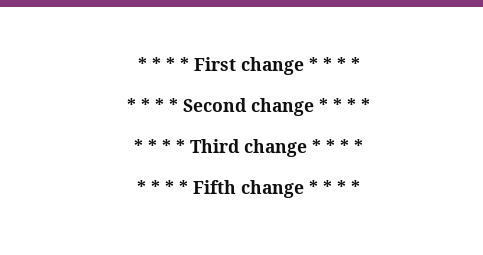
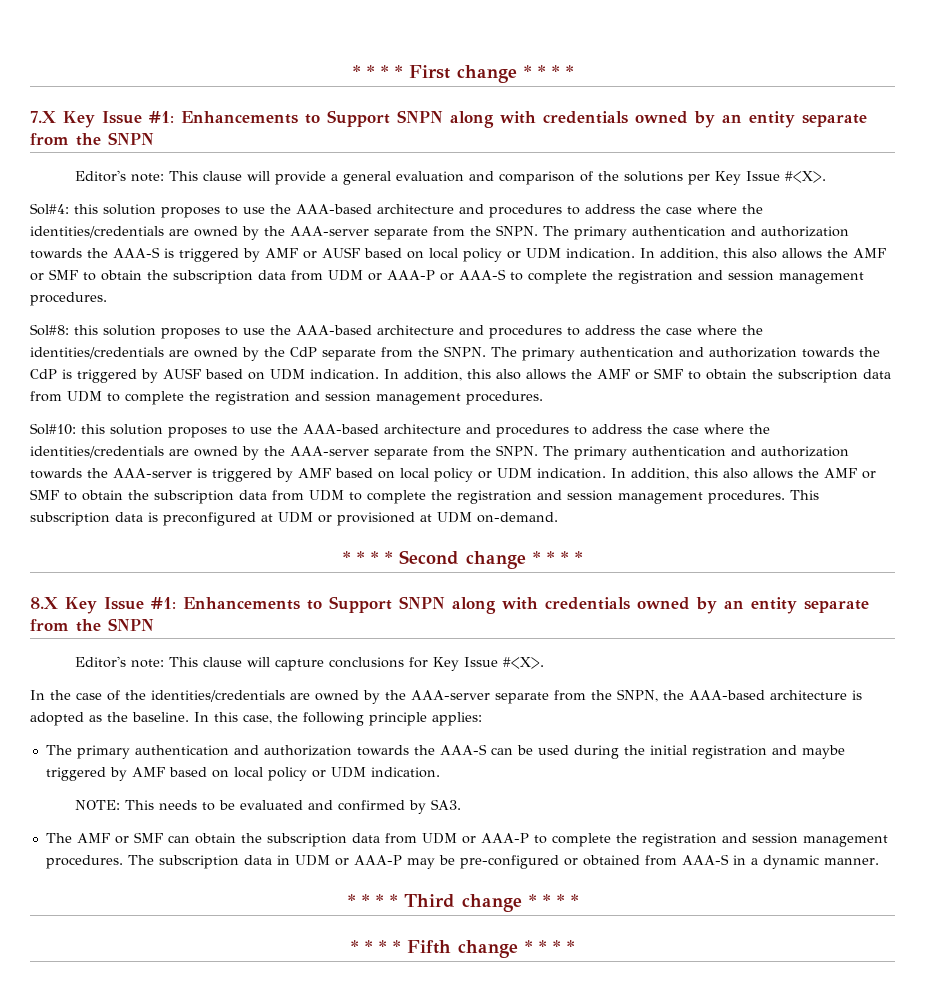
+ 7.X Key Issue #1: Enhancements to Support SNPN along with credentials owned by an entity separate from the SNPN
+ Editor's note: This clause will provide a general evaluation and comparison of the solutions per Key Issue #<X>.
+ Sol#4: this solution proposes to use the AAA-based architecture and procedures to address the case where the identities/credentials are owned by the AAA-server separate from the SNPN. The primary authentication and authorization towards the AAA-S is triggered by AMF or AUSF based on local policy or UDM indication. In addition, this also allows the AMF or SMF to obtain the subscription data from UDM or AAA-P or AAA-S to complete the registration and session management procedures.
+ Sol#8: this solution proposes to use the AAA-based architecture and procedures to address the case where the identities/credentials are owned by the CdP separate from the SNPN. The primary authentication and authorization towards the CdP is triggered by AUSF based on UDM indication. In addition, this also allows the AMF or SMF to obtain the subscription data from UDM to complete the registration and session management procedures.
+ Sol#10: this solution proposes to use the AAA-based architecture and procedures to address the case where the identities/credentials are owned by the AAA-server separate from the SNPN. The primary authentication and authorization towards the AAA-server is triggered by AMF based on local policy or UDM indication. In addition, this also allows the AMF or SMF to obtain the subscription data from UDM to complete the registration and session management procedures. This subscription data is preconfigured at UDM or provisioned at UDM on-demand.
+ 8.X Key Issue #1: Enhancements to Support SNPN along with credentials owned by an entity separate from the SNPN
+ Editor's note: This clause will capture conclusions for Key Issue #<X>.
+ In the case of the identities/credentials are owned by the AAA-server separate from the SNPN, the AAA-based architecture is adopted as the baseline. In this case, the following principle applies:
+ The primary authentication and authorization towards the AAA-S can be used during the initial registration and maybe triggered by AMF based on local policy or UDM indication.
+ NOTE: This needs to be evaluated and confirmed by SA3.
+ The AMF or SMF can obtain the subscription data from UDM or AAA-P to complete the registration and session management procedures. The subscription data in UDM or AAA-P may be pre-configured or obtained from AAA-S in a dynamic manner.

